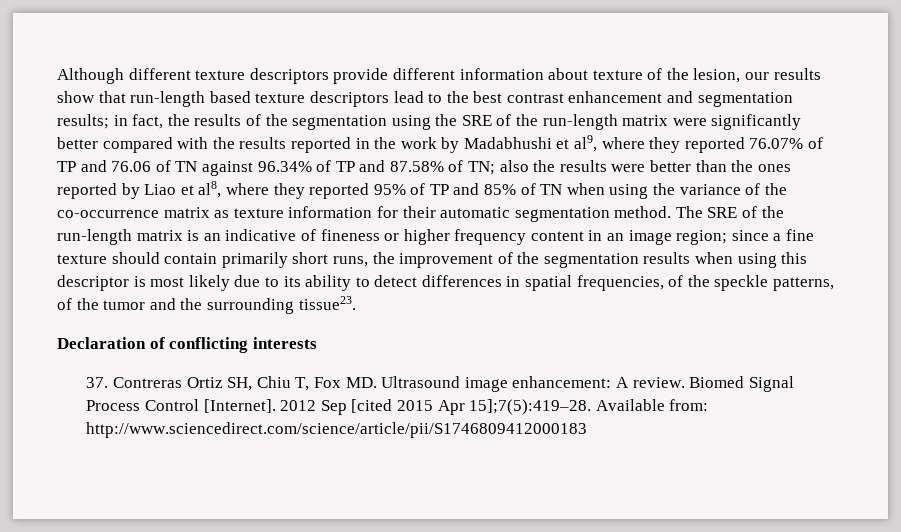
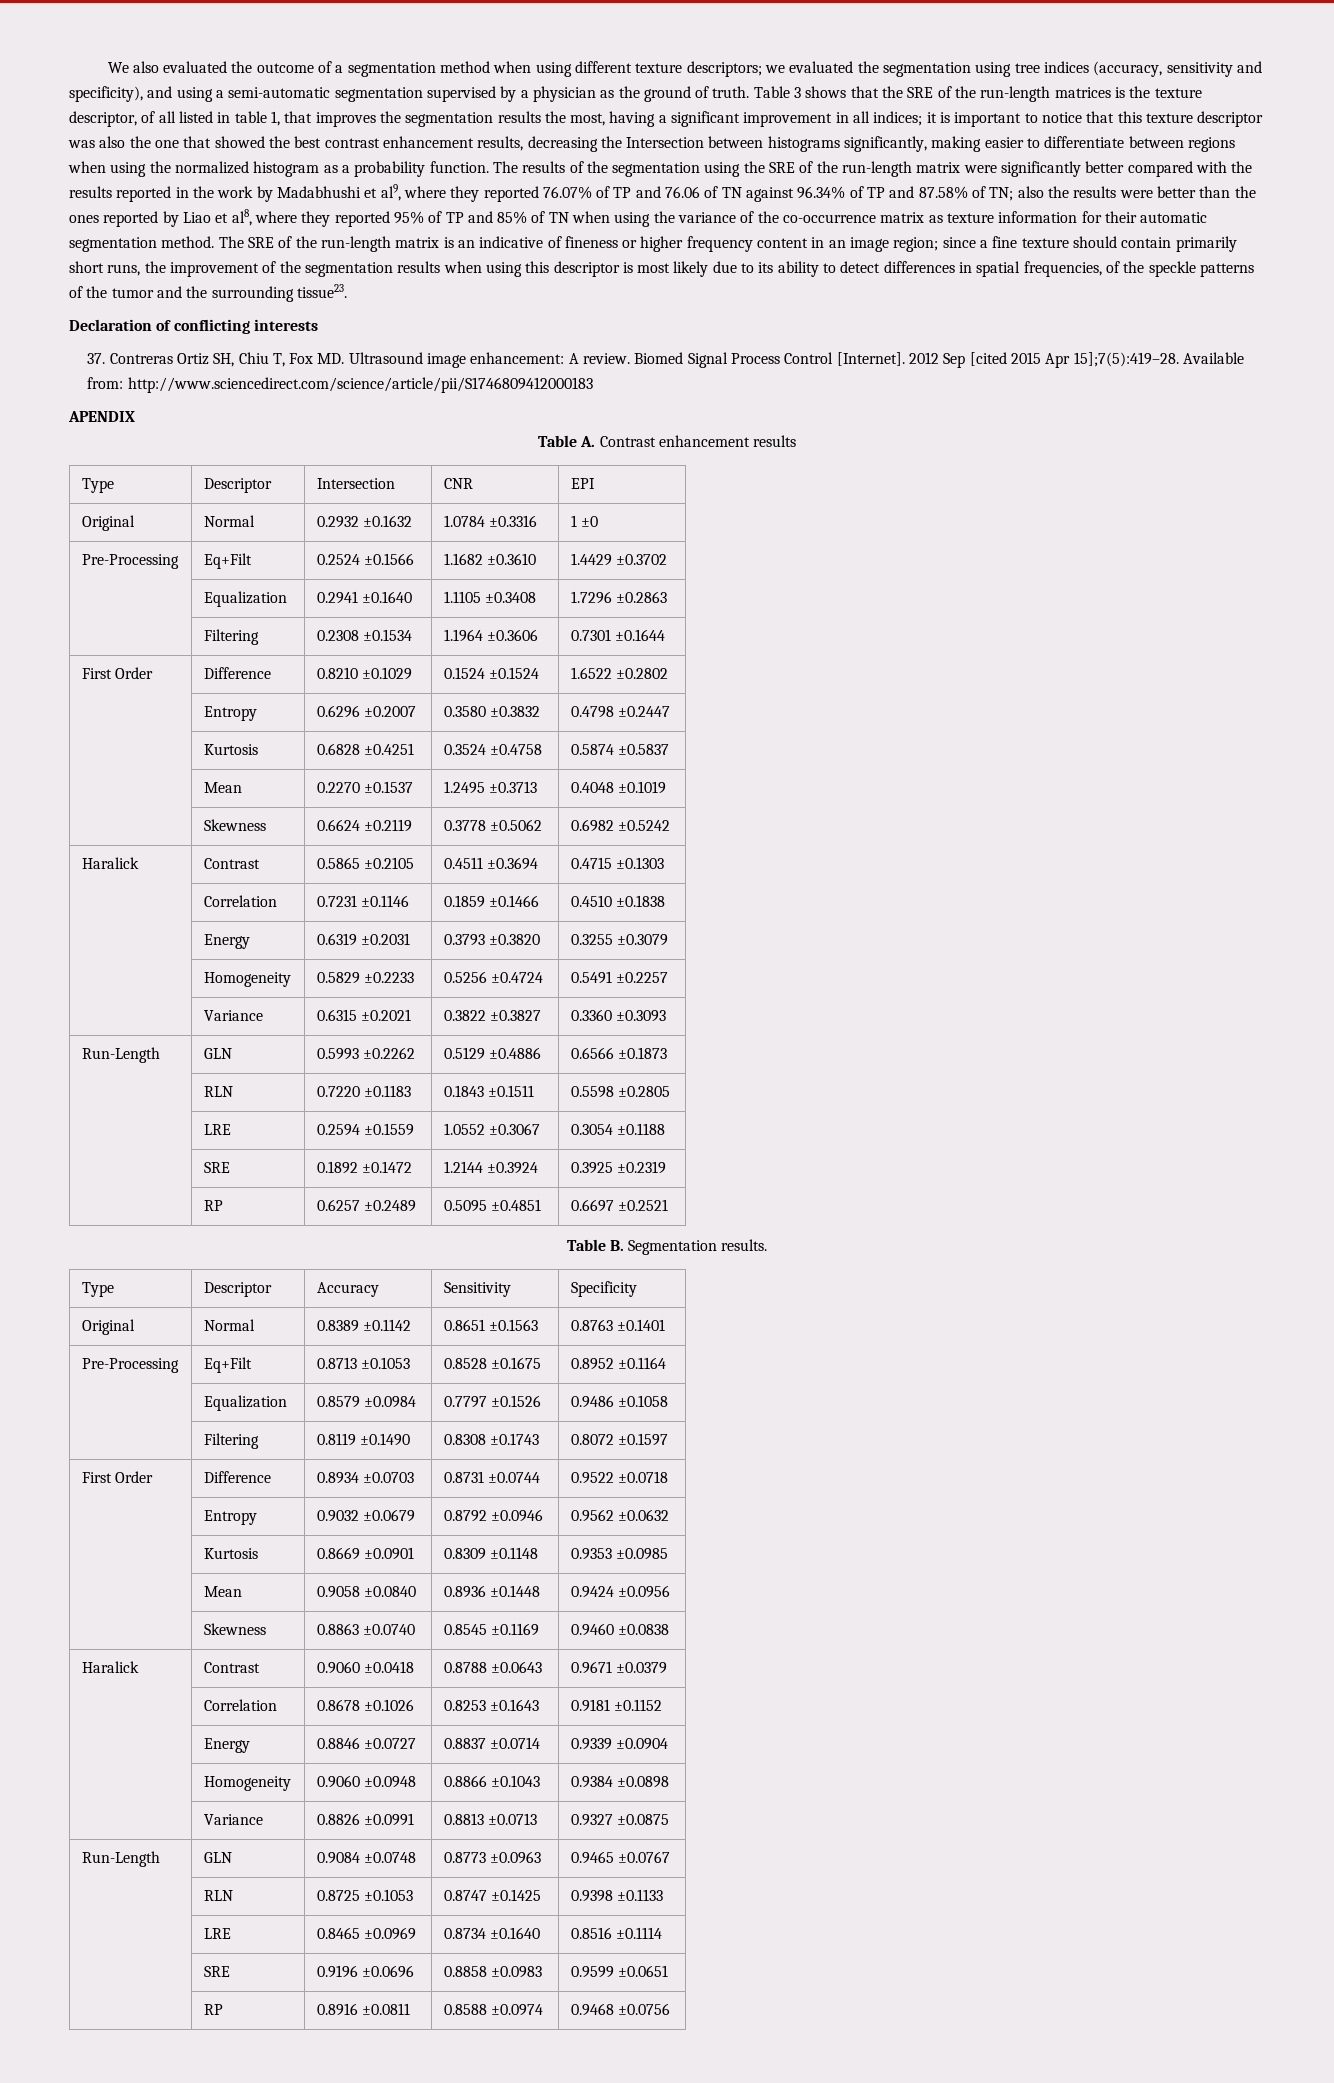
- Although different texture descriptors provide different information about texture of the lesion, our results show that run-length based texture descriptors lead to the best contrast enhancement and segmentation results; in fact, the results of the segmentation using the SRE of the run-length matrix were significantly better compared with the results reported in the work by Madabhushi et al9, where they reported 76.07% of TP and 76.06 of TN against 96.34% of TP and 87.58% of TN;
+ We also evaluated the outcome of a segmentation method when using different texture descriptors; we evaluated the segmentation using tree indices (accuracy, sensitivity and specificity), and using a semi-automatic segmentation supervised by a physician as the ground of truth. Table 3 shows that the SRE of the run-length matrices is the texture descriptor, of all listed in table 1, that improves the segmentation results the most, having a significant improvement in all indices; it is important to notice that this texture descriptor was also the one that showed the best contrast enhancement results, decreasing the Intersection between histograms significantly, making easier to differentiate between regions when using the normalized histogram as a probability function. The results of the segmentation using the SRE of the run-length matrix were significantly better compared with the results reported in the work by Madabhushi et al9, where they reported 76.07% of TP and 76.06 of TN against 96.34% of TP and 87.58% of TN;
- since a fine texture should contain primarily short runs, the improvement of the segmentation results when using this descriptor is most likely due to its ability to detect differences in spatial frequencies, of the speckle patterns, of the tumor and the surrounding tissue23.
+ since a fine texture should contain primarily short runs, the improvement of the segmentation results when using this descriptor is most likely due to its ability to detect differences in spatial frequencies, of the speckle patterns of the tumor and the surrounding tissue23.
+ APENDIX
+ Table A. Contrast enhancement results
+ Type | Descriptor | Intersection | CNR | EPI
+ Original | Normal | 0.2932 ±0.1632 | 1.0784 ±0.3316 | 1 ±0
+ Pre-Processing | Eq+Filt | 0.2524 ±0.1566 | 1.1682 ±0.3610 | 1.4429 ±0.3702
+ | Equalization | 0.2941 ±0.1640 | 1.1105 ±0.3408 | 1.7296 ±0.2863
+ | Filtering | 0.2308 ±0.1534 | 1.1964 ±0.3606 | 0.7301 ±0.1644
+ First Order | Difference | 0.8210 ±0.1029 | 0.1524 ±0.1524 | 1.6522 ±0.2802
+ | Entropy | 0.6296 ±0.2007 | 0.3580 ±0.3832 | 0.4798 ±0.2447
+ | Kurtosis | 0.6828 ±0.4251 | 0.3524 ±0.4758 | 0.5874 ±0.5837
+ | Mean | 0.2270 ±0.1537 | 1.2495 ±0.3713 | 0.4048 ±0.1019
+ | Skewness | 0.6624 ±0.2119 | 0.3778 ±0.5062 | 0.6982 ±0.5242
+ Haralick | Contrast | 0.5865 ±0.2105 | 0.4511 ±0.3694 | 0.4715 ±0.1303
+ | Correlation | 0.7231 ±0.1146 | 0.1859 ±0.1466 | 0.4510 ±0.1838
+ | Energy | 0.6319 ±0.2031 | 0.3793 ±0.3820 | 0.3255 ±0.3079
+ | Homogeneity | 0.5829 ±0.2233 | 0.5256 ±0.4724 | 0.5491 ±0.2257
+ | Variance | 0.6315 ±0.2021 | 0.3822 ±0.3827 | 0.3360 ±0.3093
+ Run-Length | GLN | 0.5993 ±0.2262 | 0.5129 ±0.4886 | 0.6566 ±0.1873
+ | RLN | 0.7220 ±0.1183 | 0.1843 ±0.1511 | 0.5598 ±0.2805
+ | LRE | 0.2594 ±0.1559 | 1.0552 ±0.3067 | 0.3054 ±0.1188
+ | SRE | 0.1892 ±0.1472 | 1.2144 ±0.3924 | 0.3925 ±0.2319
+ | RP | 0.6257 ±0.2489 | 0.5095 ±0.4851 | 0.6697 ±0.2521
+ Table B. Segmentation results.
+ Type | Descriptor | Accuracy | Sensitivity | Specificity
+ Original | Normal | 0.8389 ±0.1142 | 0.8651 ±0.1563 | 0.8763 ±0.1401
+ Pre-Processing | Eq+Filt | 0.8713 ±0.1053 | 0.8528 ±0.1675 | 0.8952 ±0.1164
+ | Equalization | 0.8579 ±0.0984 | 0.7797 ±0.1526 | 0.9486 ±0.1058
+ | Filtering | 0.8119 ±0.1490 | 0.8308 ±0.1743 | 0.8072 ±0.1597
+ First Order | Difference | 0.8934 ±0.0703 | 0.8731 ±0.0744 | 0.9522 ±0.0718
+ | Entropy | 0.9032 ±0.0679 | 0.8792 ±0.0946 | 0.9562 ±0.0632
+ | Kurtosis | 0.8669 ±0.0901 | 0.8309 ±0.1148 | 0.9353 ±0.0985
+ | Mean | 0.9058 ±0.0840 | 0.8936 ±0.1448 | 0.9424 ±0.0956
+ | Skewness | 0.8863 ±0.0740 | 0.8545 ±0.1169 | 0.9460 ±0.0838
+ Haralick | Contrast | 0.9060 ±0.0418 | 0.8788 ±0.0643 | 0.9671 ±0.0379
+ | Correlation | 0.8678 ±0.1026 | 0.8253 ±0.1643 | 0.9181 ±0.1152
+ | Energy | 0.8846 ±0.0727 | 0.8837 ±0.0714 | 0.9339 ±0.0904
+ | Homogeneity | 0.9060 ±0.0948 | 0.8866 ±0.1043 | 0.9384 ±0.0898
+ | Variance | 0.8826 ±0.0991 | 0.8813 ±0.0713 | 0.9327 ±0.0875
+ Run-Length | GLN | 0.9084 ±0.0748 | 0.8773 ±0.0963 | 0.9465 ±0.0767
+ | RLN | 0.8725 ±0.1053 | 0.8747 ±0.1425 | 0.9398 ±0.1133
+ | LRE | 0.8465 ±0.0969 | 0.8734 ±0.1640 | 0.8516 ±0.1114
+ | SRE | 0.9196 ±0.0696 | 0.8858 ±0.0983 | 0.9599 ±0.0651
+ | RP | 0.8916 ±0.0811 | 0.8588 ±0.0974 | 0.9468 ±0.0756

